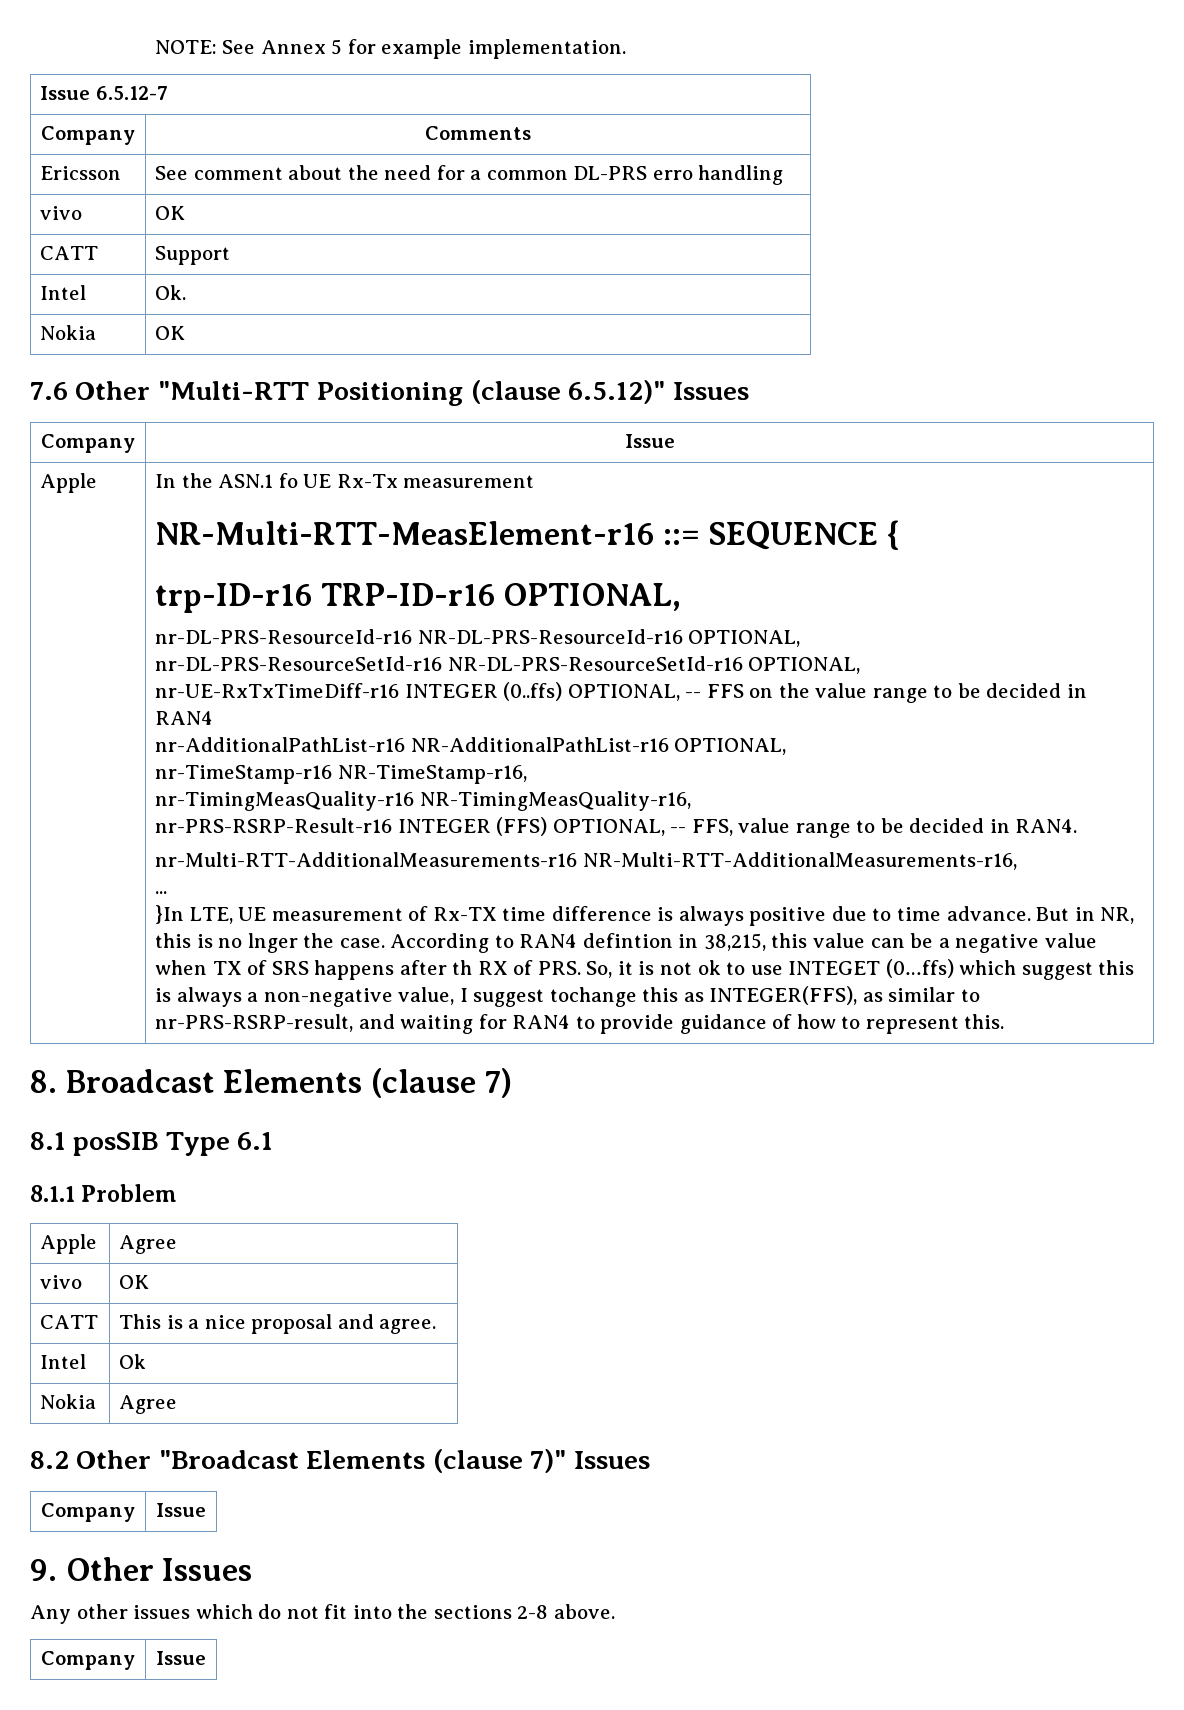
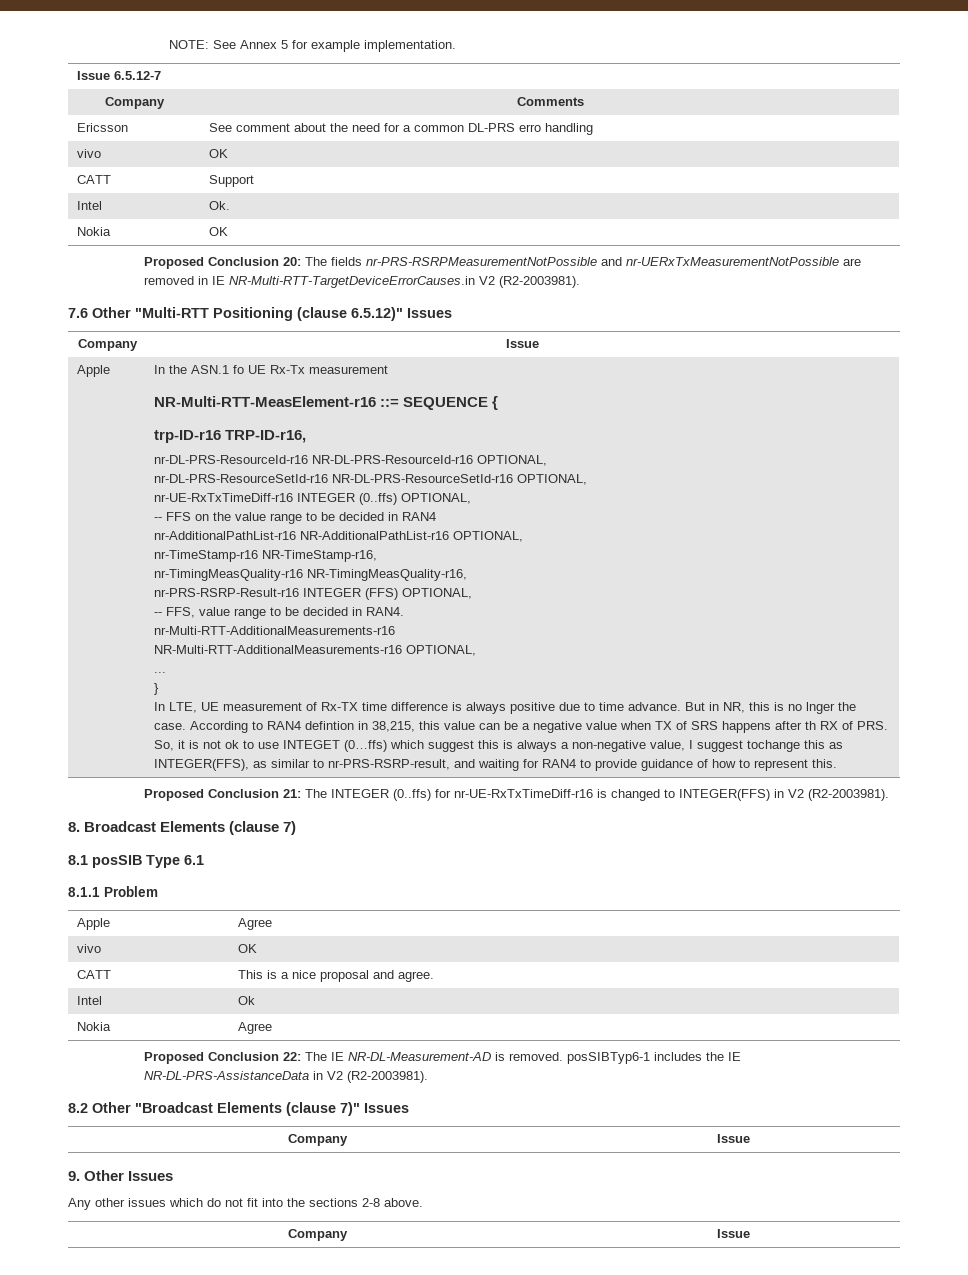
+ Proposed Conclusion 20: The fields nr-PRS-RSRPMeasurementNotPossible and nr-UERxTxMeasurementNotPossible are removed in IE NR-Multi-RTT-TargetDeviceErrorCauses.in V2 (R2-2003981).
- trp-ID-r16 TRP-ID-r16 OPTIONAL,
+ trp-ID-r16 TRP-ID-r16,
- nr-UE-RxTxTimeDiff-r16 INTEGER (0..ffs) OPTIONAL, -- FFS on the value range to be decided in RAN4
+ nr-UE-RxTxTimeDiff-r16 INTEGER (0..ffs) OPTIONAL,
+ -- FFS on the value range to be decided in RAN4
- nr-PRS-RSRP-Result-r16 INTEGER (FFS) OPTIONAL, -- FFS, value range to be decided in RAN4.
+ nr-PRS-RSRP-Result-r16 INTEGER (FFS) OPTIONAL,
+ -- FFS, value range to be decided in RAN4.
- nr-Multi-RTT-AdditionalMeasurements-r16 NR-Multi-RTT-AdditionalMeasurements-r16,
+ nr-Multi-RTT-AdditionalMeasurements-r16
+ NR-Multi-RTT-AdditionalMeasurements-r16 OPTIONAL,
- }In LTE, UE measurement of Rx-TX time difference is always positive due to time advance.
+ }
+ In LTE, UE measurement of Rx-TX time difference is always positive due to time advance.
+ Proposed Conclusion 21: The INTEGER (0..ffs) for nr-UE-RxTxTimeDiff-r16 is changed to INTEGER(FFS) in V2 (R2-2003981).
+ Proposed Conclusion 22: The IE NR-DL-Measurement-AD is removed. posSIBTyp6-1 includes the IE NR-DL-PRS-AssistanceData in V2 (R2-2003981).

